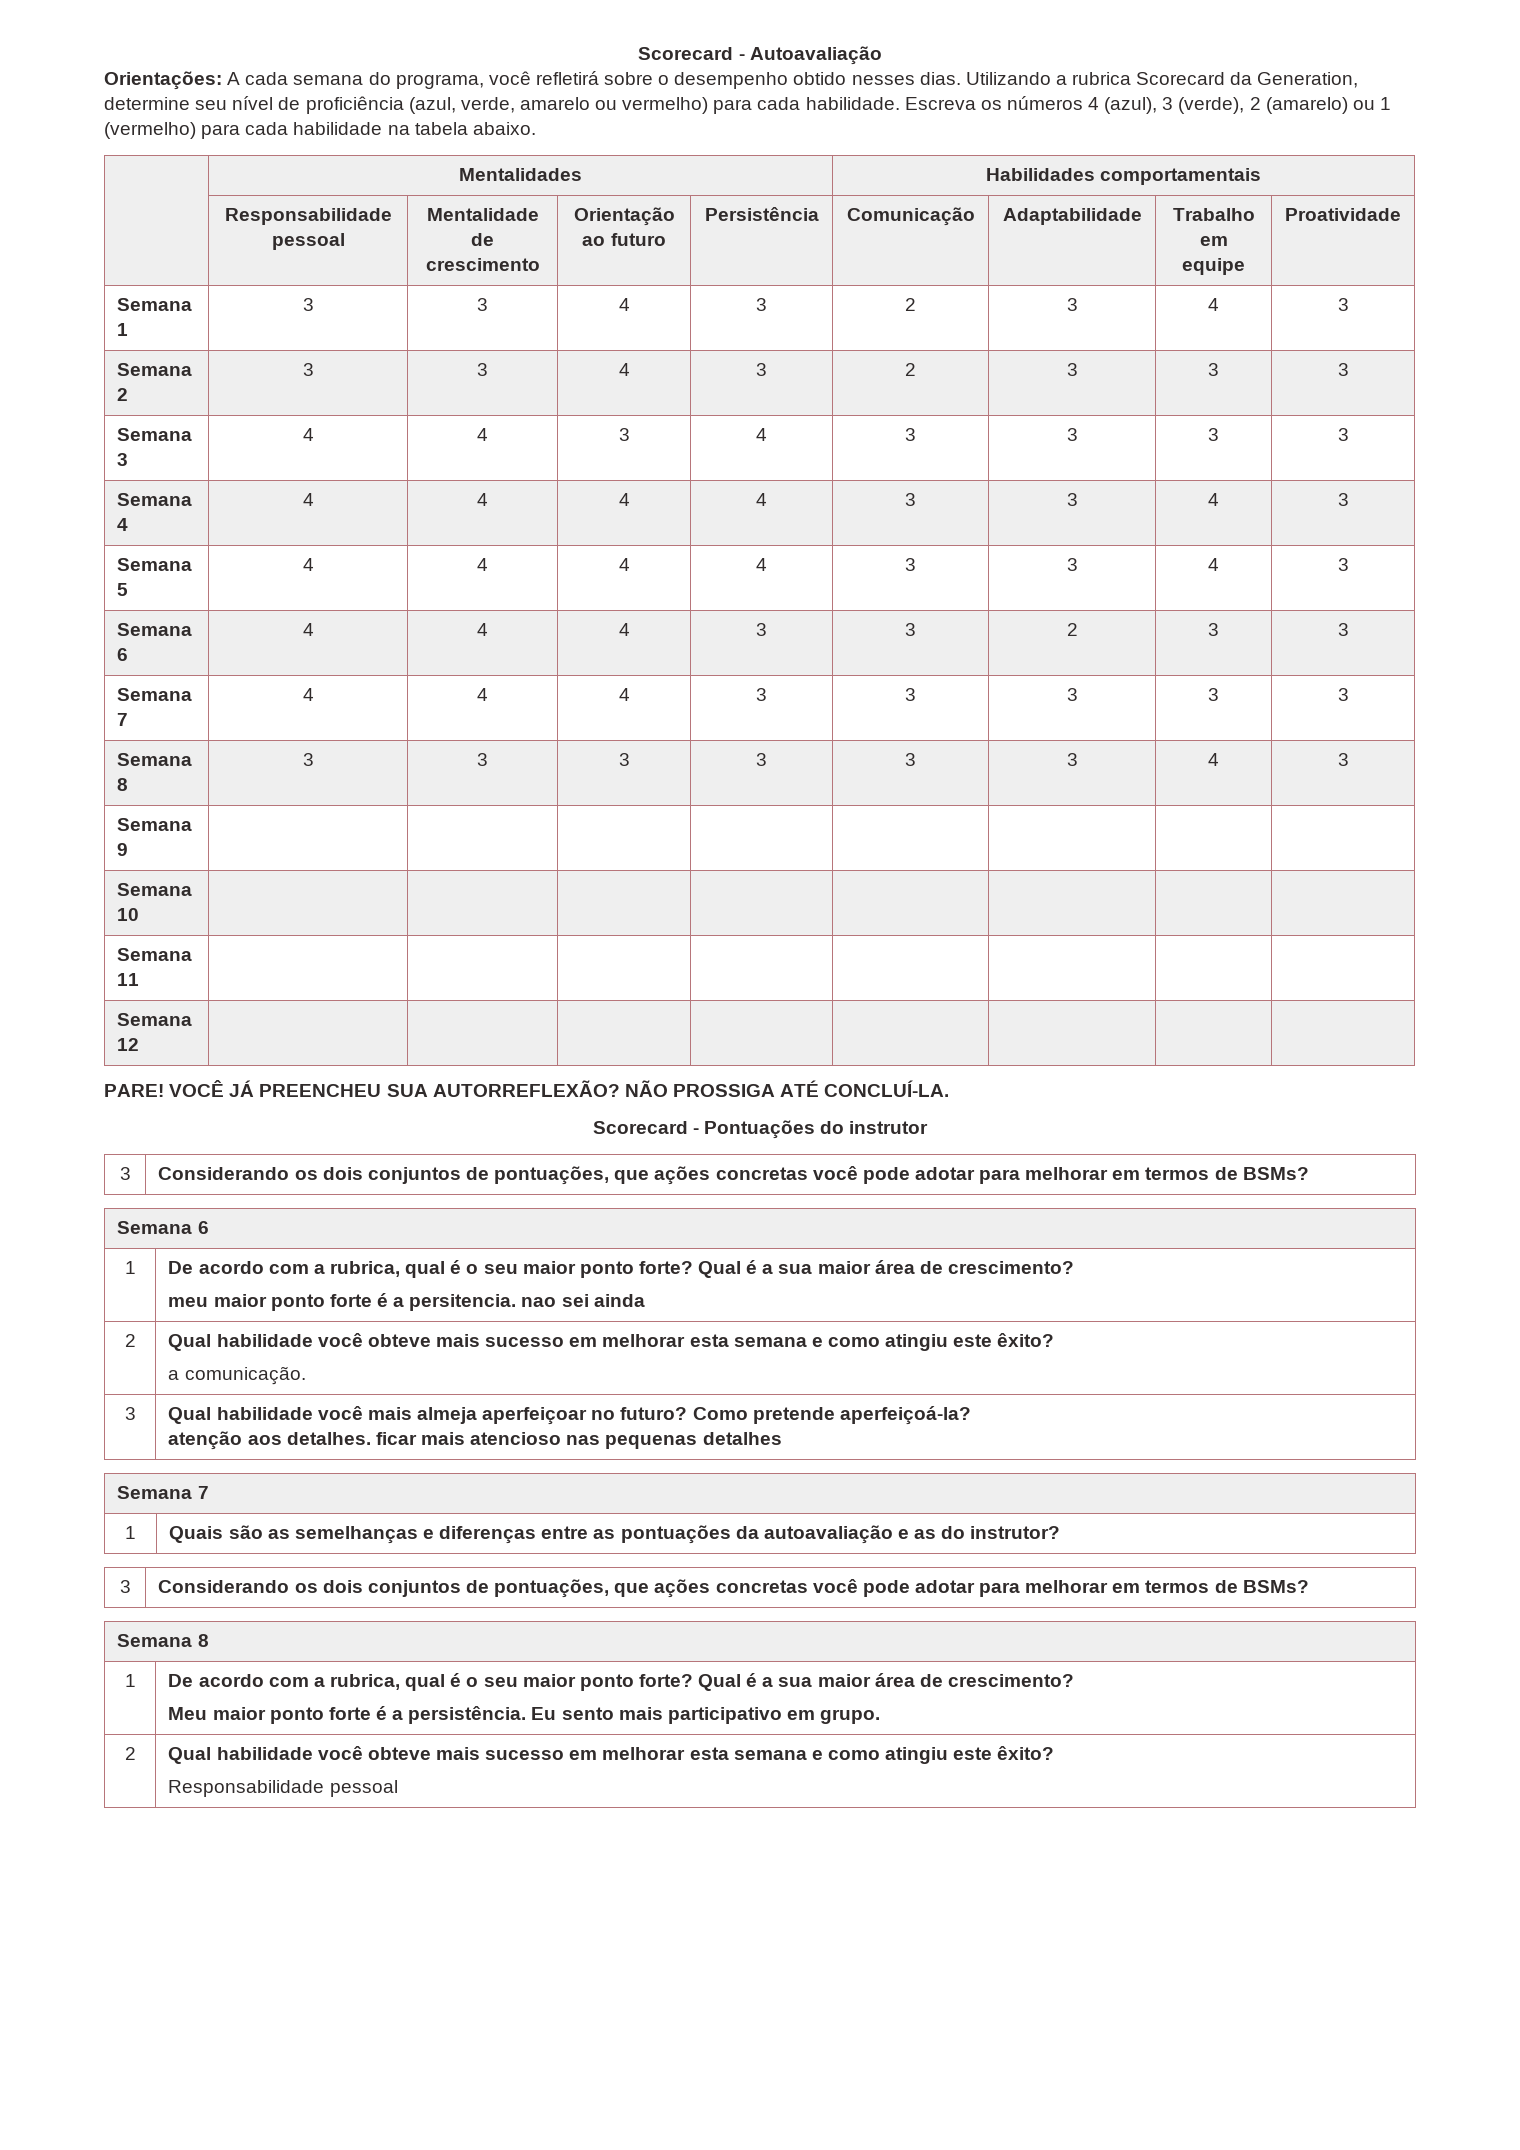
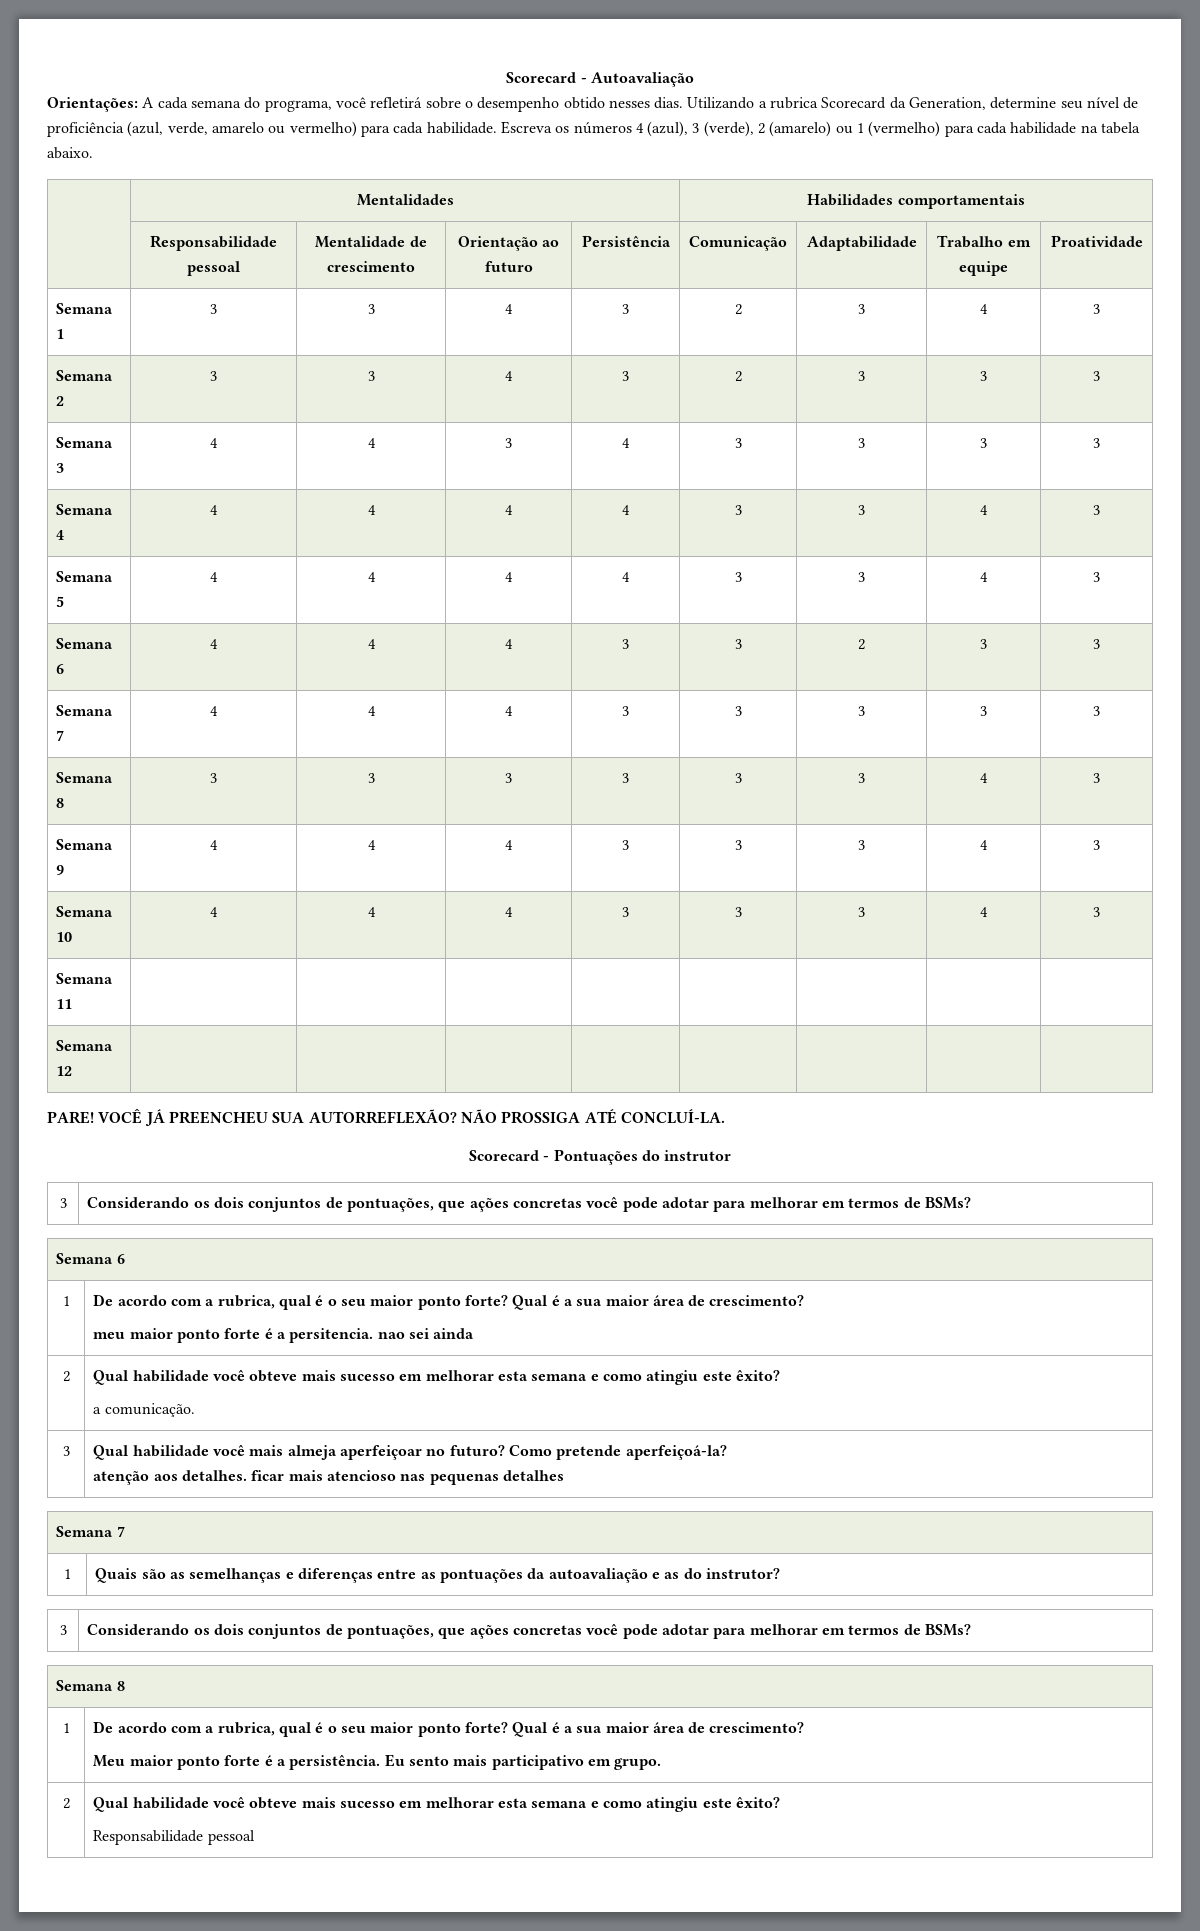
- Semana 9 | | | | | | | |
- Semana 10 | | | | | | | |
+ Semana 9 | 4 | 4 | 4 | 3 | 3 | 3 | 4 | 3
+ Semana 10 | 4 | 4 | 4 | 3 | 3 | 3 | 4 | 3

